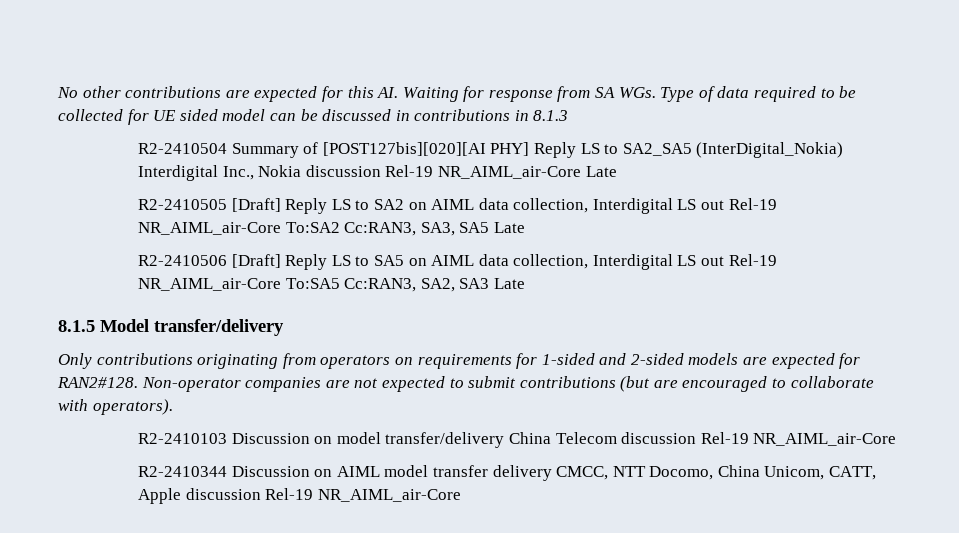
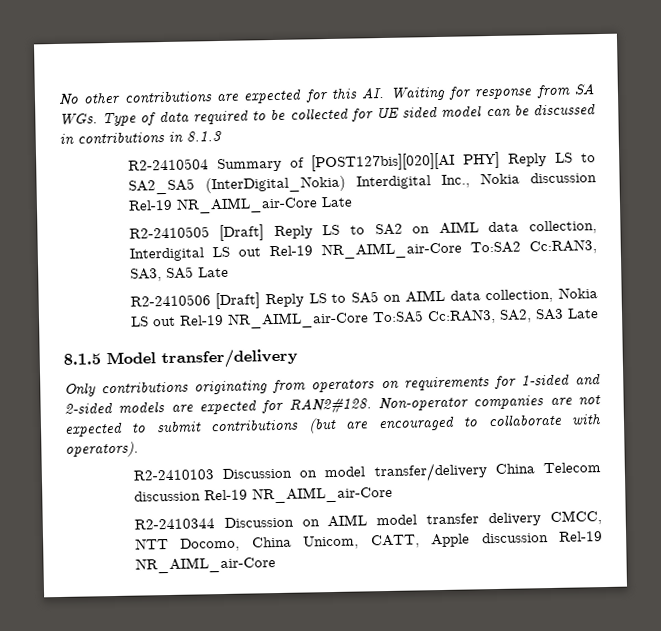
- R2-2410506 [Draft] Reply LS to SA5 on AIML data collection, Interdigital LS out Rel-19 NR_AIML_air-Core To:SA5 Cc:RAN3, SA2, SA3 Late
+ R2-2410506 [Draft] Reply LS to SA5 on AIML data collection, Nokia LS out Rel-19 NR_AIML_air-Core To:SA5 Cc:RAN3, SA2, SA3 Late

